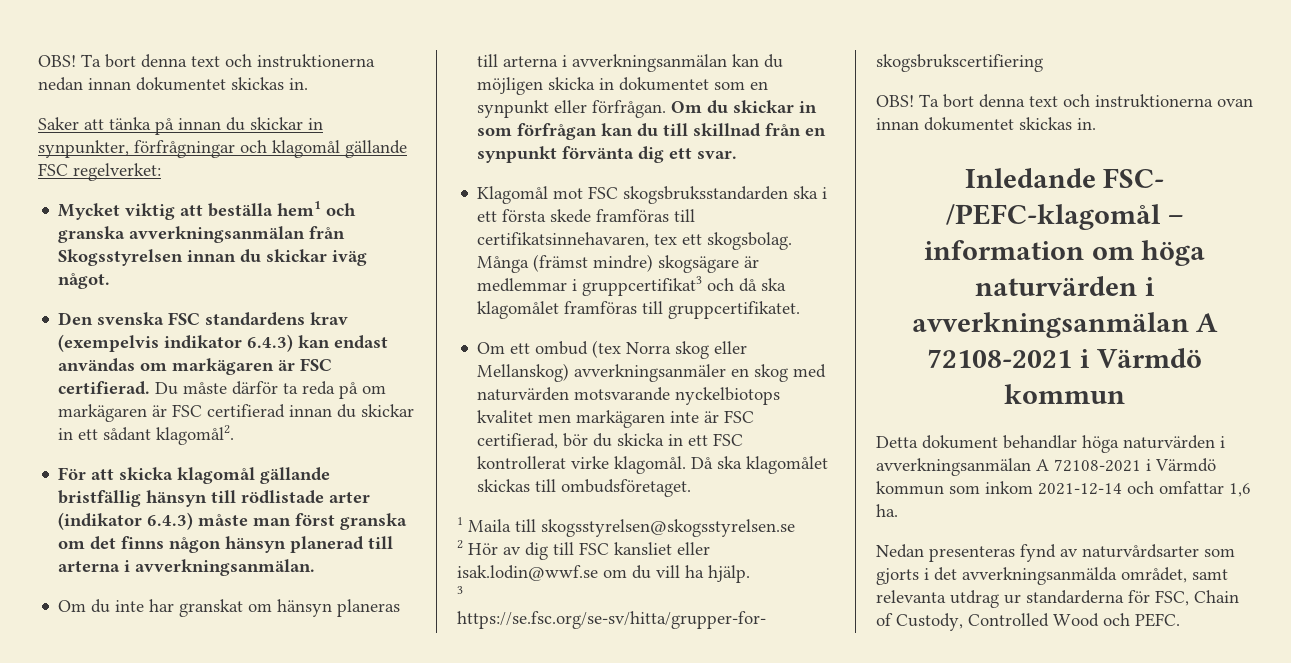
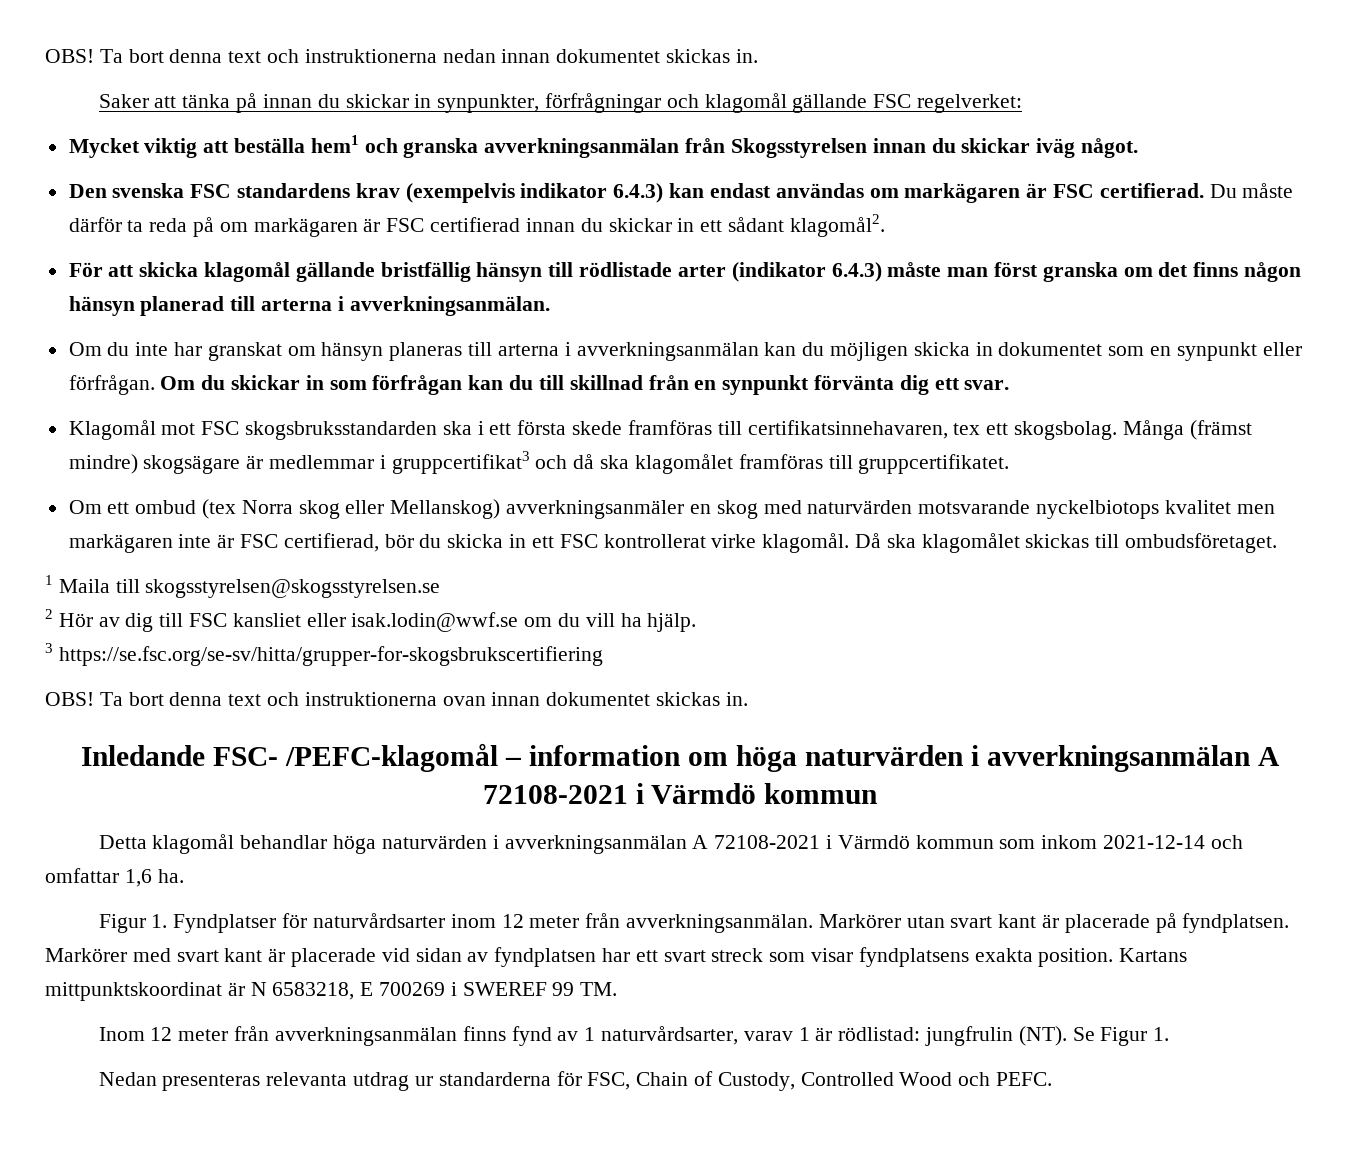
- Detta dokument behandlar höga naturvärden i avverkningsanmälan A 72108-2021 i Värmdö kommun som inkom 2021-12-14 och omfattar 1,6 ha.
+ Detta klagomål behandlar höga naturvärden i avverkningsanmälan A 72108-2021 i Värmdö kommun som inkom 2021-12-14 och omfattar 1,6 ha.
- Nedan presenteras fynd av naturvårdsarter som gjorts i det avverkningsanmälda området, samt relevanta utdrag ur standarderna för FSC, Chain of Custody, Controlled Wood och PEFC.
+ Figur 1. Fyndplatser för naturvårdsarter inom 12 meter från avverkningsanmälan. Markörer utan svart kant är placerade på fyndplatsen. Markörer med svart kant är placerade vid sidan av fyndplatsen har ett svart streck som visar fyndplatsens exakta position. Kartans mittpunktskoordinat är N 6583218, E 700269 i SWEREF 99 TM.
+ Inom 12 meter från avverkningsanmälan finns fynd av 1 naturvårdsarter, varav 1 är rödlistad: jungfrulin (NT). Se Figur 1.
+ Nedan presenteras relevanta utdrag ur standarderna för FSC, Chain of Custody, Controlled Wood och PEFC.

